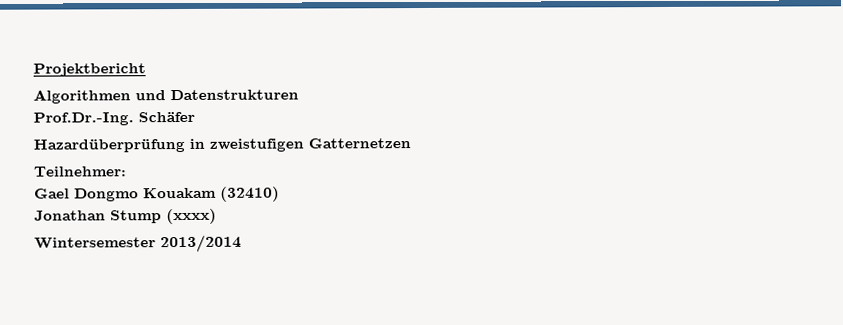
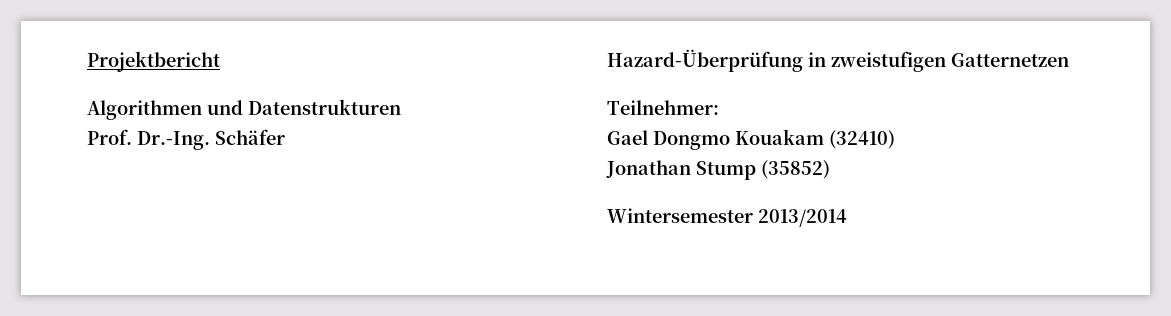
- Prof.Dr.-Ing. Schäfer
+ Prof. Dr.-Ing. Schäfer
- Hazardüberprüfung in zweistufigen Gatternetzen
+ Hazard-Überprüfung in zweistufigen Gatternetzen
- Jonathan Stump (xxxx)
+ Jonathan Stump (35852)

